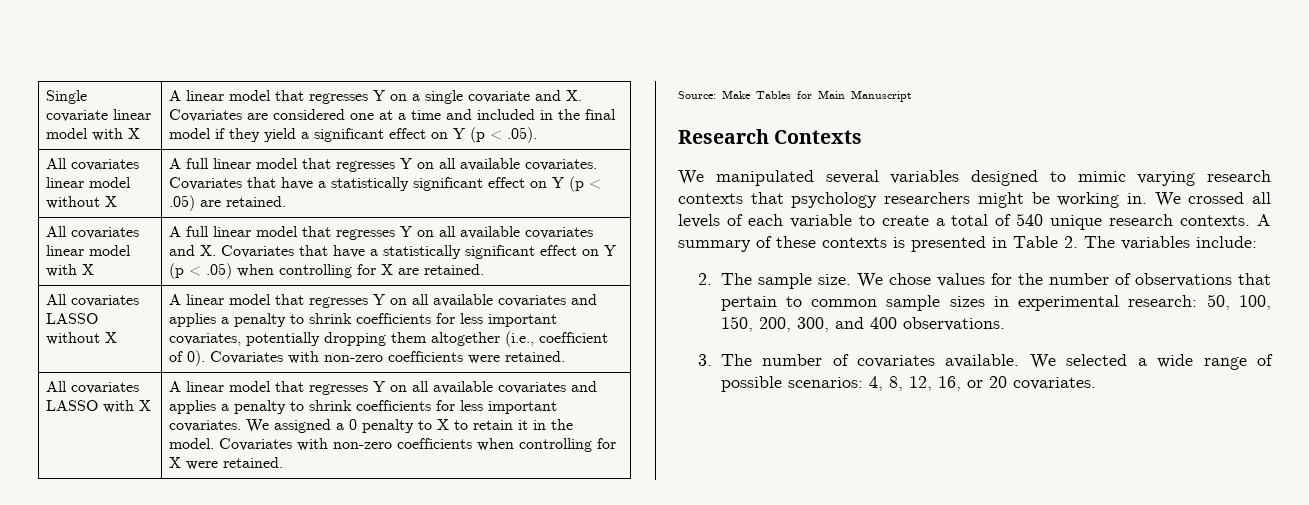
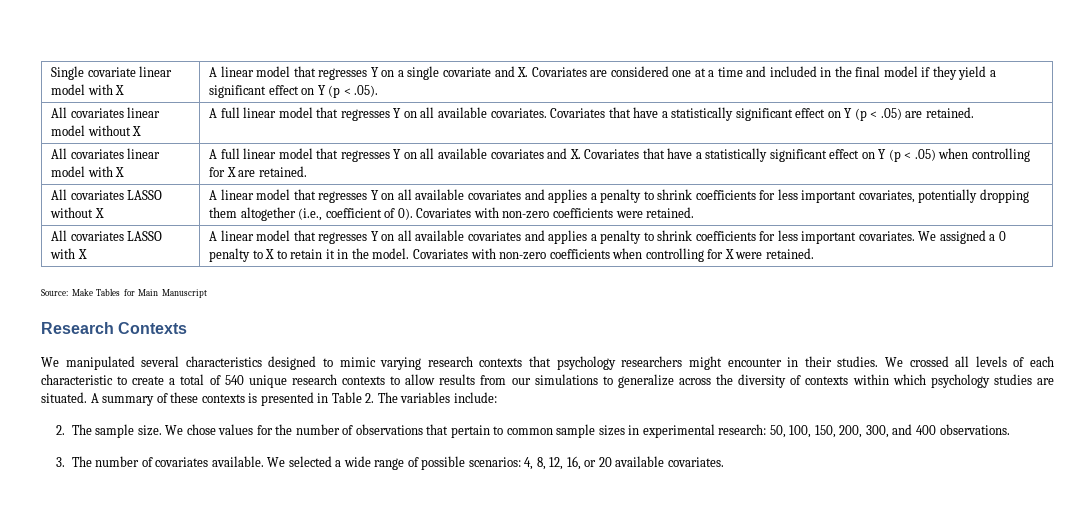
- We manipulated several variables designed to mimic varying research contexts that psychology researchers might be working in.
+ We manipulated several characteristics designed to mimic varying research contexts that psychology researchers might encounter in their studies.
- We crossed all levels of each variable to create a total of 540 unique research contexts.
+ We crossed all levels of each characteristic to create a total of 540 unique research contexts to allow results from our simulations to generalize across the diversity of contexts within which psychology studies are situated.
- We selected a wide range of possible scenarios: 4, 8, 12, 16, or 20 covariates.
+ We selected a wide range of possible scenarios: 4, 8, 12, 16, or 20 available covariates.

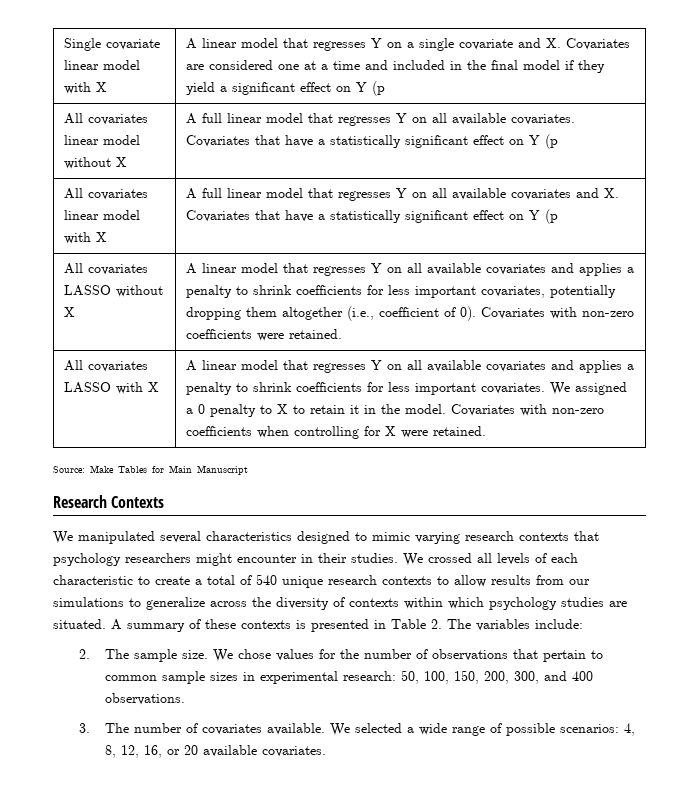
- A linear model that regresses Y on a single covariate and X. Covariates are considered one at a time and included in the final model if they yield a significant effect on Y (p < .05).
+ A linear model that regresses Y on a single covariate and X. Covariates are considered one at a time and included in the final model if they yield a significant effect on Y (p
- All covariates linear model without X | A full linear model that regresses Y on all available covariates. Covariates that have a statistically significant effect on Y (p < .05) are retained.
+ All covariates linear model without X | A full linear model that regresses Y on all available covariates. Covariates that have a statistically significant effect on Y (p
- All covariates linear model with X | A full linear model that regresses Y on all available covariates and X. Covariates that have a statistically significant effect on Y (p < .05) when controlling for X are retained.
+ All covariates linear model with X | A full linear model that regresses Y on all available covariates and X. Covariates that have a statistically significant effect on Y (p

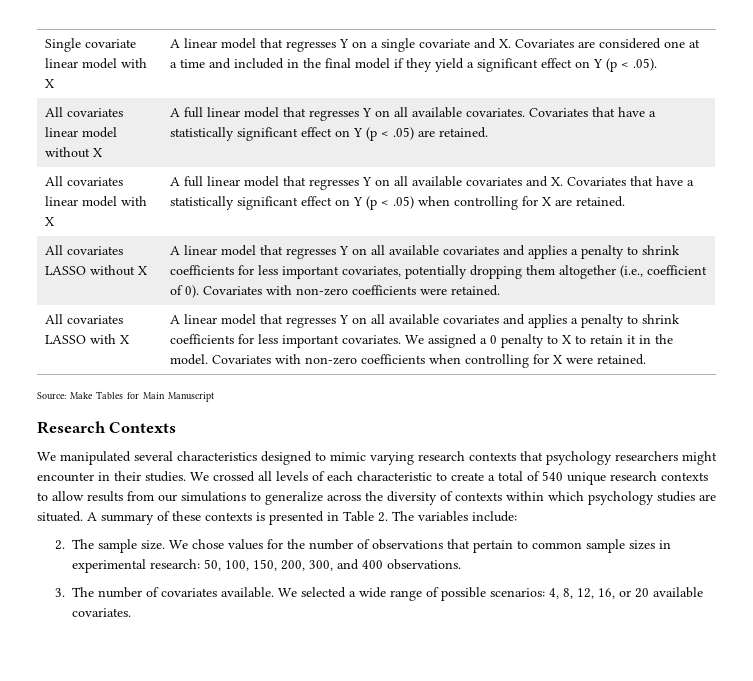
- A linear model that regresses Y on a single covariate and X. Covariates are considered one at a time and included in the final model if they yield a significant effect on Y (p
+ A linear model that regresses Y on a single covariate and X. Covariates are considered one at a time and included in the final model if they yield a significant effect on Y (p < .05).
- All covariates linear model without X | A full linear model that regresses Y on all available covariates. Covariates that have a statistically significant effect on Y (p
+ All covariates linear model without X | A full linear model that regresses Y on all available covariates. Covariates that have a statistically significant effect on Y (p < .05) are retained.
- All covariates linear model with X | A full linear model that regresses Y on all available covariates and X. Covariates that have a statistically significant effect on Y (p
+ All covariates linear model with X | A full linear model that regresses Y on all available covariates and X. Covariates that have a statistically significant effect on Y (p < .05) when controlling for X are retained.

